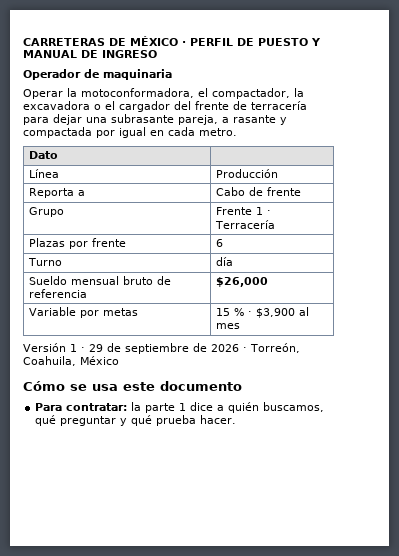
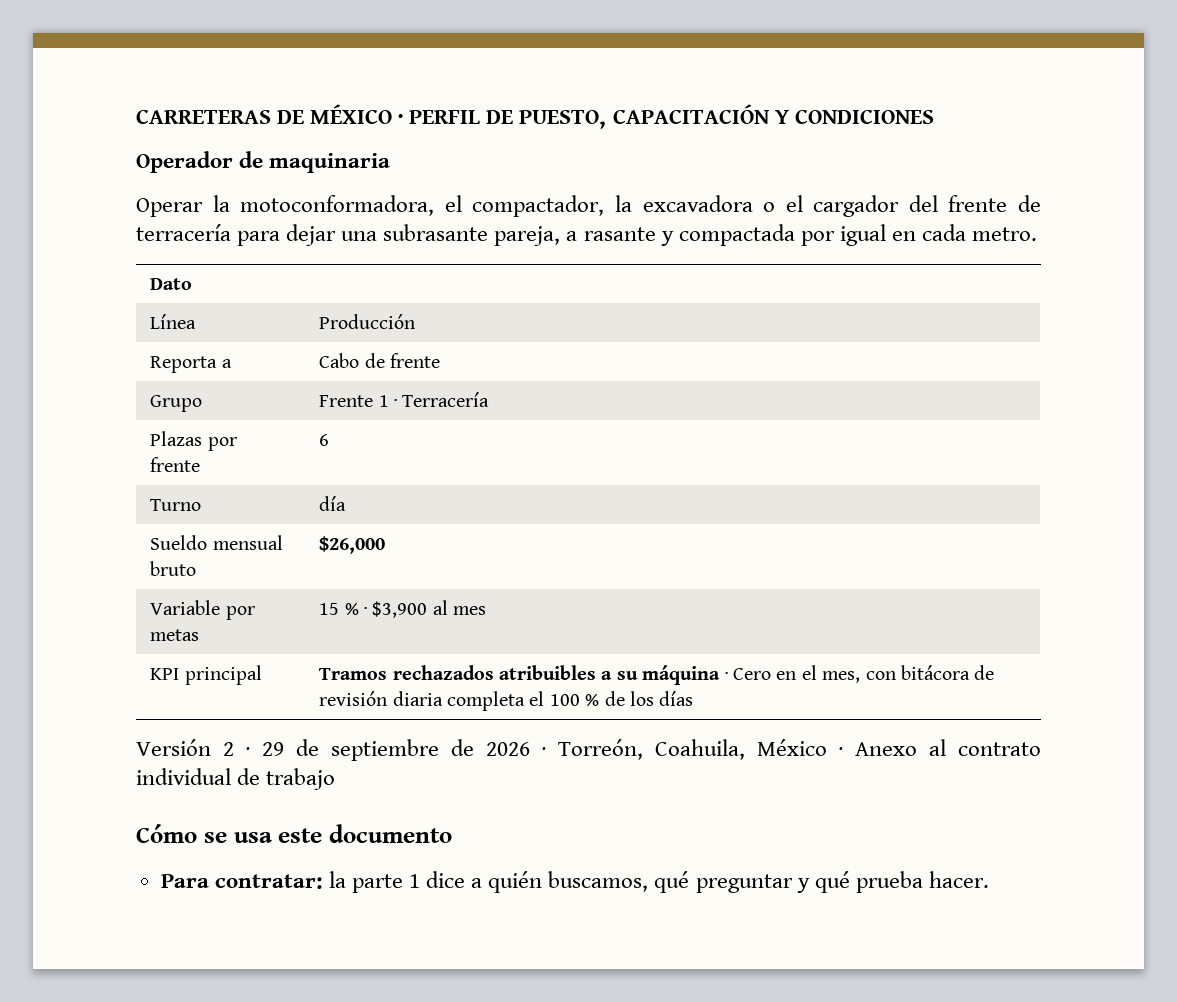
- CARRETERAS DE MÉXICO · PERFIL DE PUESTO Y MANUAL DE INGRESO
+ CARRETERAS DE MÉXICO · PERFIL DE PUESTO, CAPACITACIÓN Y CONDICIONES
- Sueldo mensual bruto de referencia | $26,000
+ Sueldo mensual bruto | $26,000
+ KPI principal | Tramos rechazados atribuibles a su máquina · Cero en el mes, con bitácora de revisión diaria completa el 100 % de los días
- Versión 1 · 29 de septiembre de 2026 · Torreón, Coahuila, México
+ Versión 2 · 29 de septiembre de 2026 · Torreón, Coahuila, México · Anexo al contrato individual de trabajo

